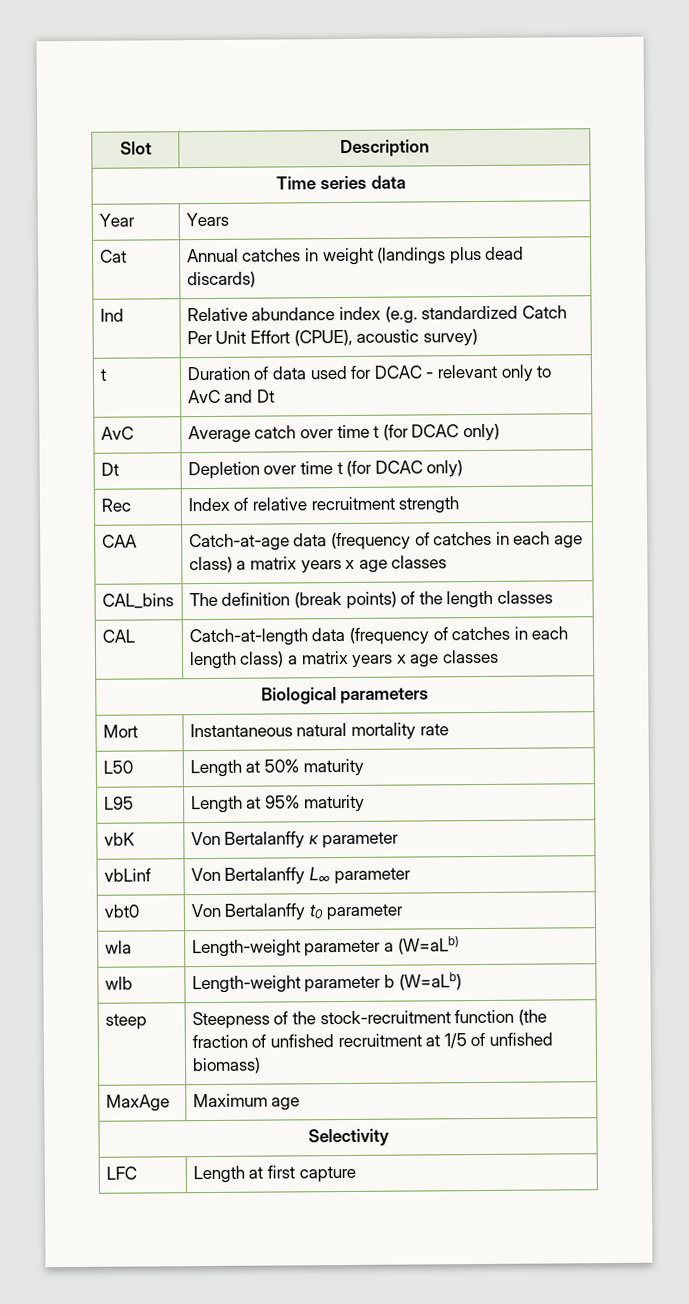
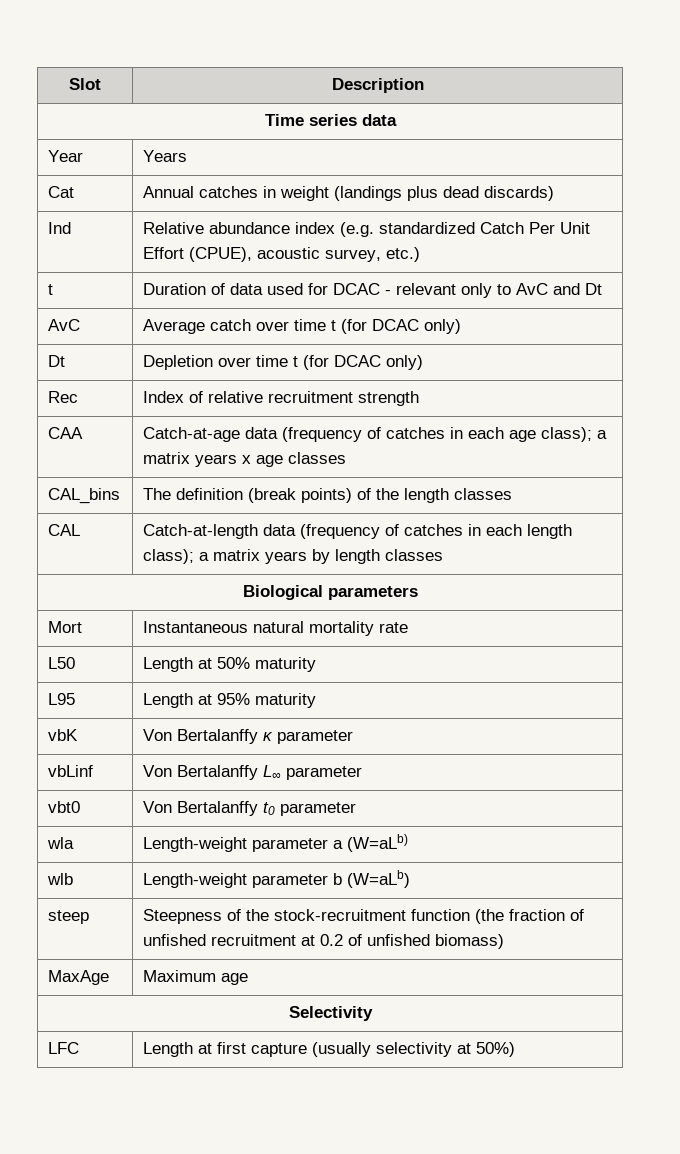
- Ind | Relative abundance index (e.g. standardized Catch Per Unit Effort (CPUE), acoustic survey)
+ Ind | Relative abundance index (e.g. standardized Catch Per Unit Effort (CPUE), acoustic survey, etc.)
- CAA | Catch-at-age data (frequency of catches in each age class) a matrix years x age classes
+ CAA | Catch-at-age data (frequency of catches in each age class); a matrix years x age classes
- CAL | Catch-at-length data (frequency of catches in each length class) a matrix years x age classes
+ CAL | Catch-at-length data (frequency of catches in each length class); a matrix years by length classes
- steep | Steepness of the stock-recruitment function (the fraction of unfished recruitment at 1/5 of unfished biomass)
+ steep | Steepness of the stock-recruitment function (the fraction of unfished recruitment at 0.2 of unfished biomass)
- LFC | Length at first capture
+ LFC | Length at first capture (usually selectivity at 50%)

